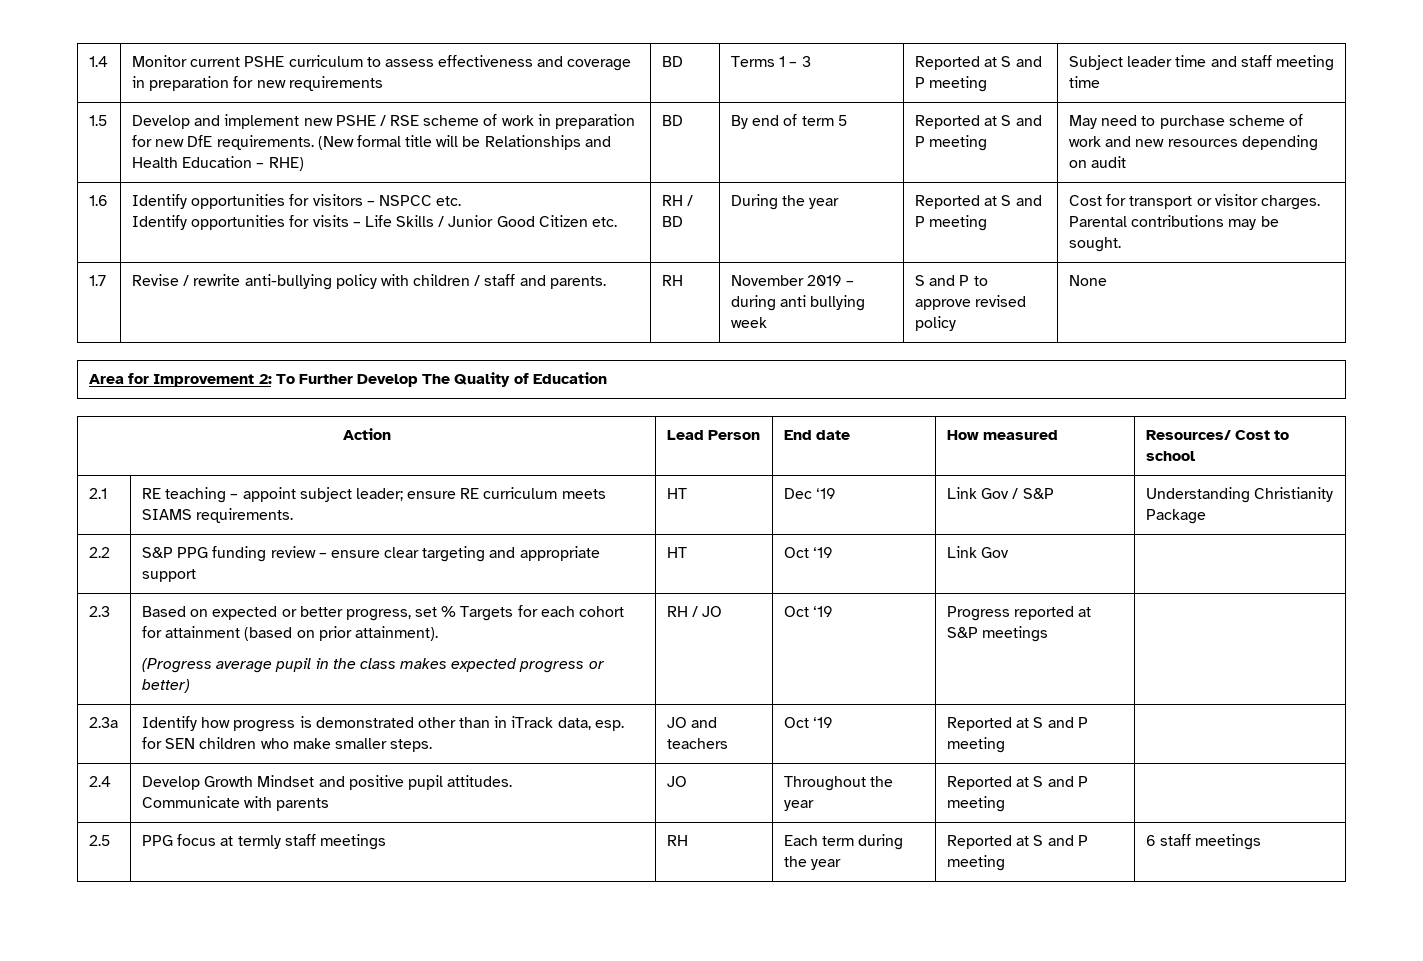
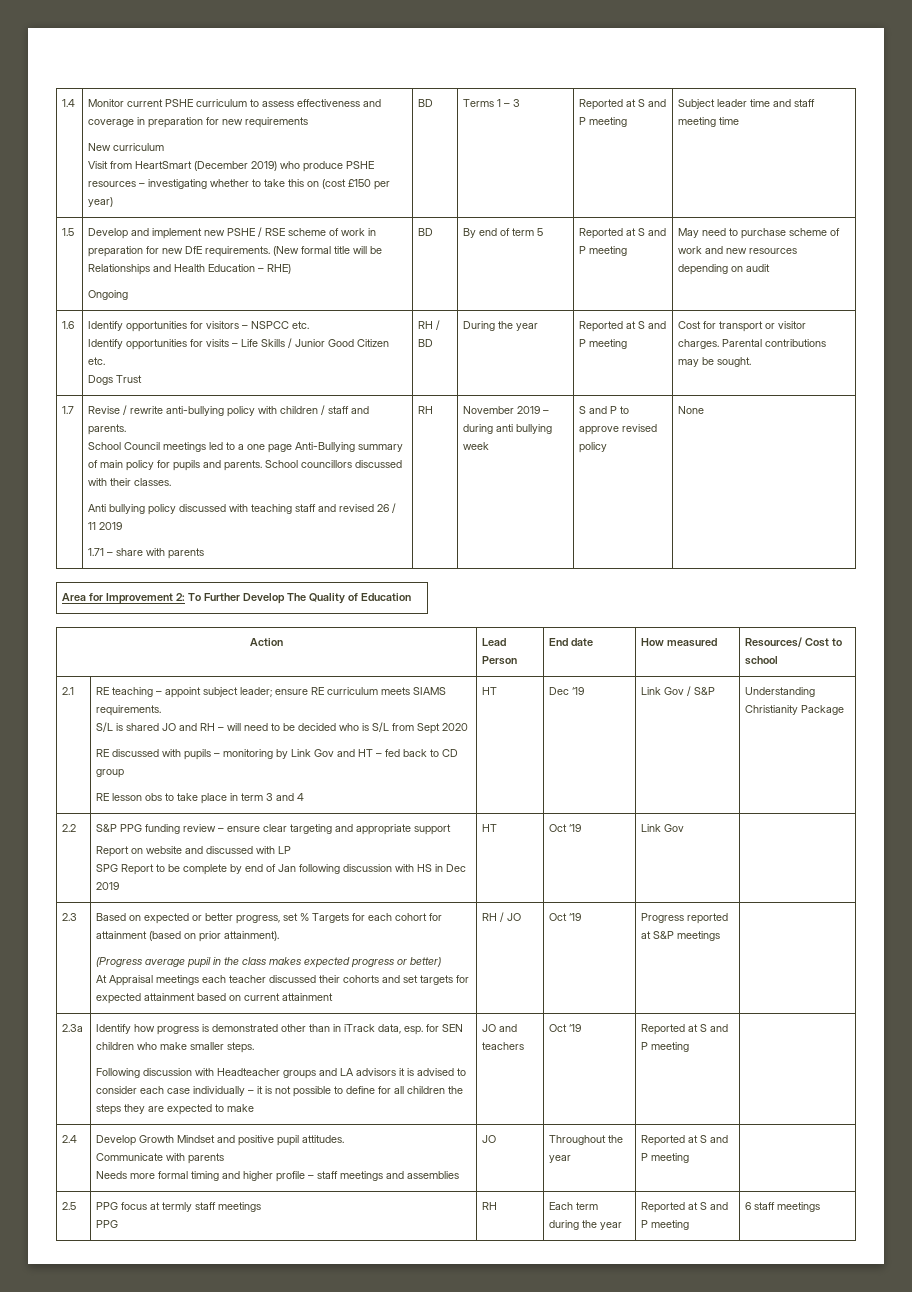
+ New curriculum
+ Visit from HeartSmart (December 2019) who produce PSHE resources – investigating whether to take this on (cost £150 per year)
+ Ongoing
+ Dogs Trust
+ School Council meetings led to a one page Anti-Bullying summary of main policy for pupils and parents. School councillors discussed with their classes.
+ Anti bullying policy discussed with teaching staff and revised 26 / 11 2019
+ 1.71 – share with parents
+ S/L is shared JO and RH – will need to be decided who is S/L from Sept 2020
+ RE discussed with pupils – monitoring by Link Gov and HT – fed back to CD group
+ RE lesson obs to take place in term 3 and 4
- 2.2 | S&P PPG funding review – ensure clear targeting and appropriate support | HT | Oct ‘19 | Link Gov |
+ 2.2 | S&P PPG funding review – ensure clear targeting and appropriate support
+ Report on website and discussed with LP
+ SPG Report to be complete by end of Jan following discussion with HS in Dec 2019 | HT | Oct ‘19 | Link Gov |
+ At Appraisal meetings each teacher discussed their cohorts and set targets for expected attainment based on current attainment
+ Following discussion with Headteacher groups and LA advisors it is advised to consider each case individually – it is not possible to define for all children the steps they are expected to make
  2.4 | Develop Growth Mindset and positive pupil attitudes.
- Communicate with parents | JO | Throughout the year | Reported at S and P meeting |
+ Communicate with parents
+ Needs more formal timing and higher profile – staff meetings and assemblies | JO | Throughout the year | Reported at S and P meeting |
- 2.5 | PPG focus at termly staff meetings | RH | Each term during the year | Reported at S and P meeting | 6 staff meetings
+ 2.5 | PPG focus at termly staff meetings
+ PPG | RH | Each term during the year | Reported at S and P meeting | 6 staff meetings

